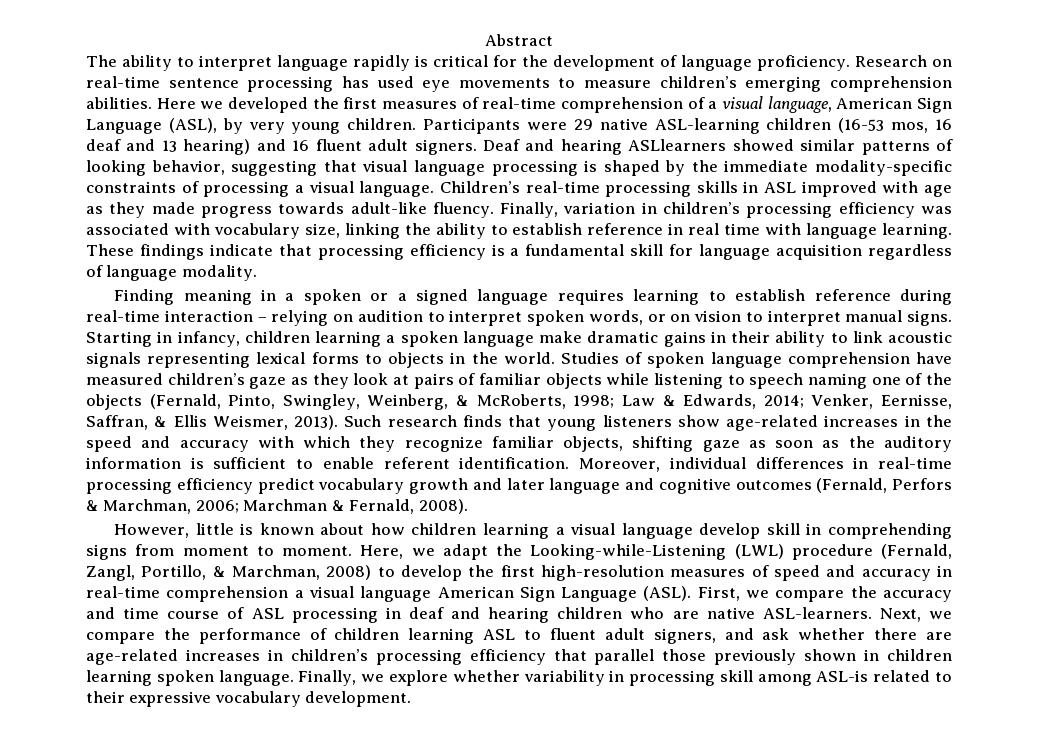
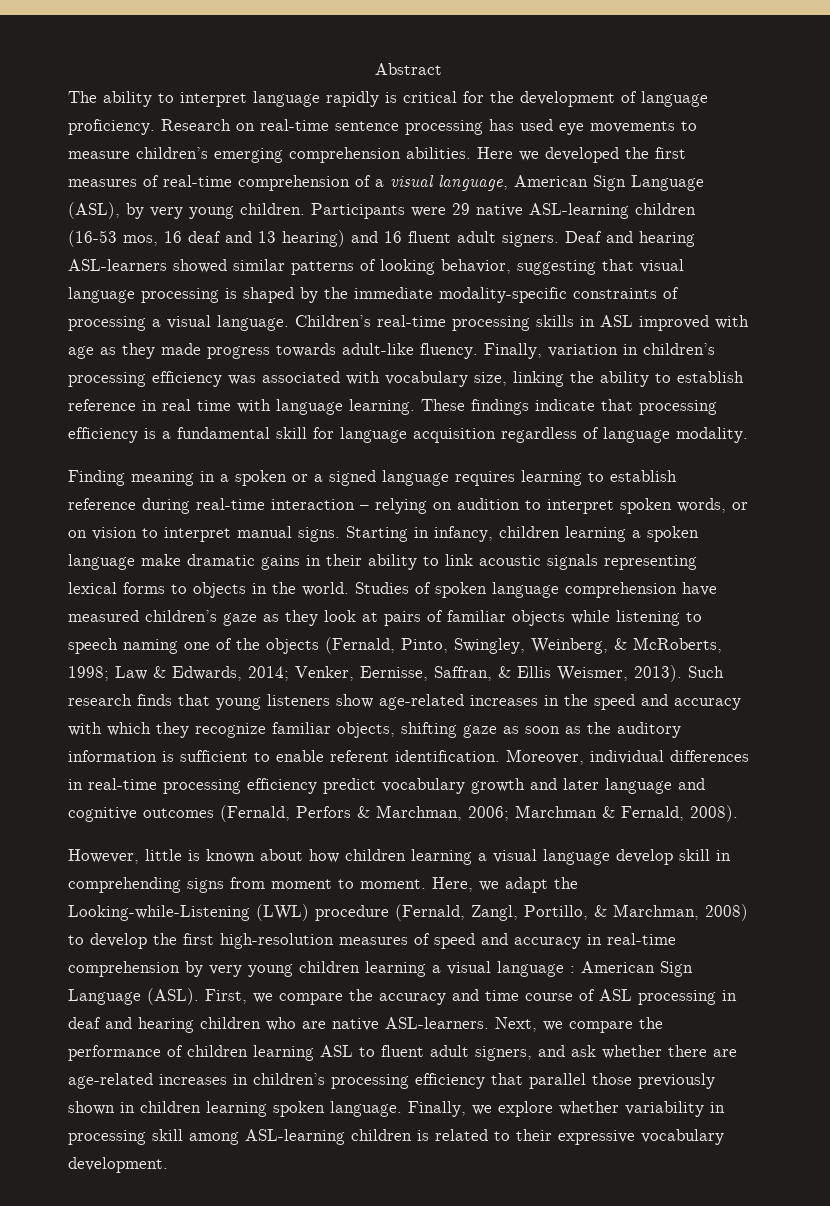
- Deaf and hearing ASLlearners showed similar patterns of looking behavior, suggesting that visual language processing is shaped by the immediate modality-specific constraints of processing a visual language.
+ Deaf and hearing ASL-learners showed similar patterns of looking behavior, suggesting that visual language processing is shaped by the immediate modality-specific constraints of processing a visual language.
- Here, we adapt the Looking-while-Listening (LWL) procedure (Fernald, Zangl, Portillo, & Marchman, 2008) to develop the first high-resolution measures of speed and accuracy in real-time comprehension a visual language American Sign Language (ASL).
+ Here, we adapt the Looking-while-Listening (LWL) procedure (Fernald, Zangl, Portillo, & Marchman, 2008) to develop the first high-resolution measures of speed and accuracy in real-time comprehension by very young children learning a visual language : American Sign Language (ASL).
- Finally, we explore whether variability in processing skill among ASL-is related to their expressive vocabulary development.
+ Finally, we explore whether variability in processing skill among ASL-learning children is related to their expressive vocabulary development.

